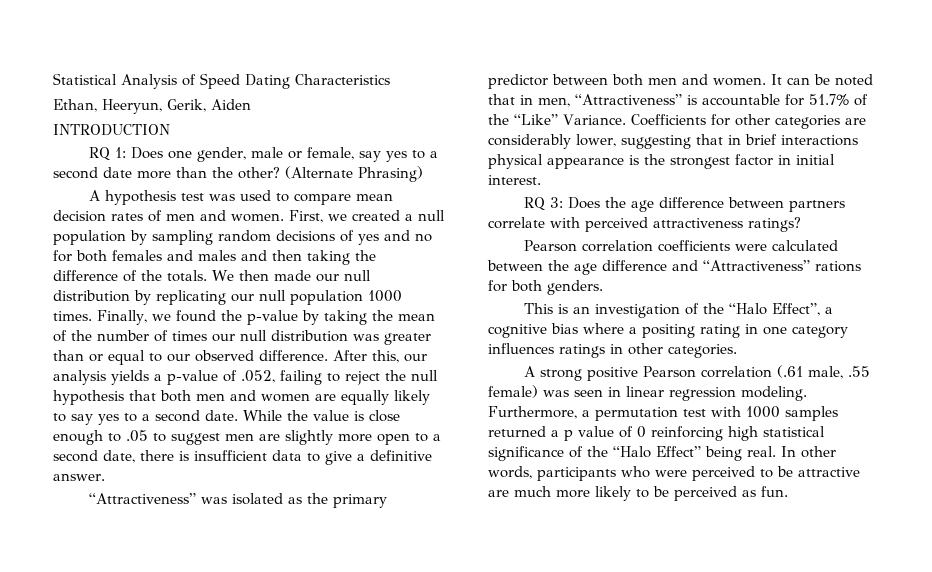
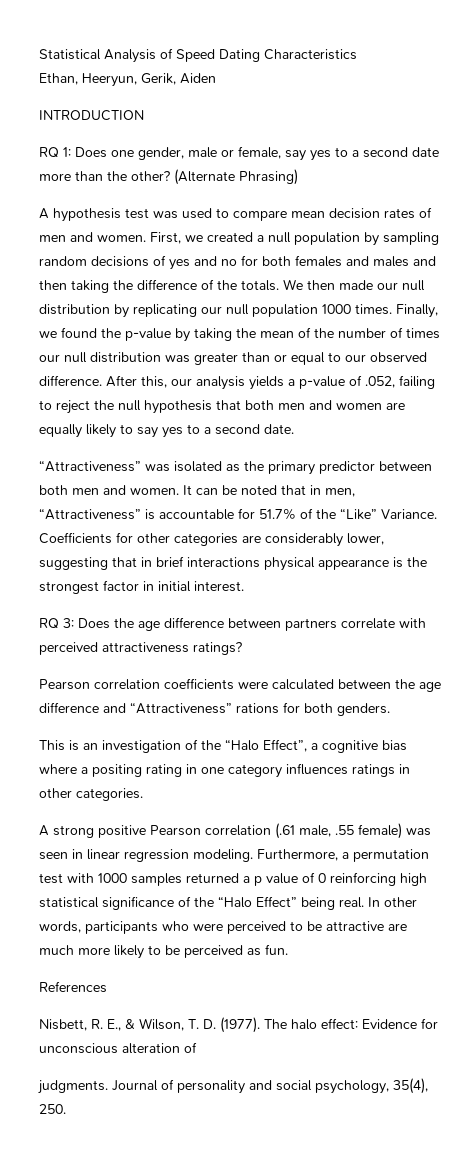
- While the value is close enough to .05 to suggest men are slightly more open to a second date, there is insufficient data to give a definitive answer.
+ References
+ Nisbett, R. E., & Wilson, T. D. (1977). The halo effect: Evidence for unconscious alteration of
+ judgments. Journal of personality and social psychology, 35(4), 250.

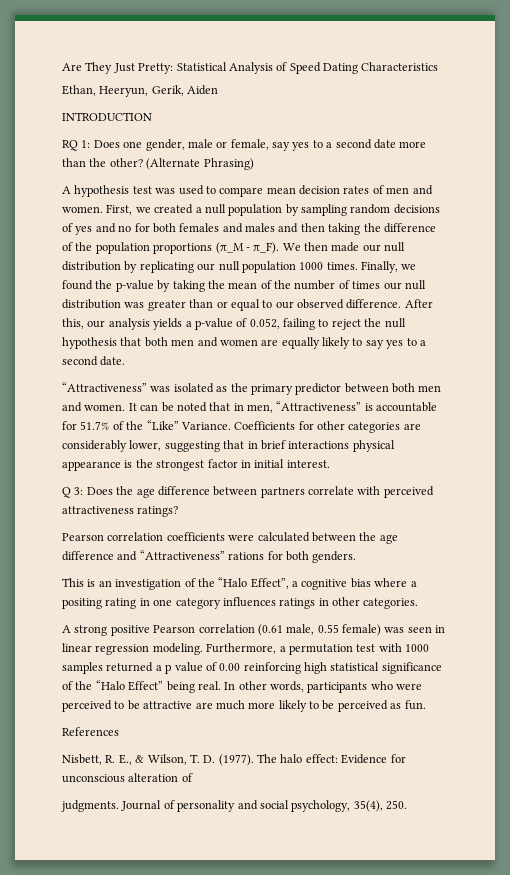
- Statistical Analysis of Speed Dating Characteristics
+ Are They Just Pretty: Statistical Analysis of Speed Dating Characteristics
- First, we created a null population by sampling random decisions of yes and no for both females and males and then taking the difference of the totals.
+ First, we created a null population by sampling random decisions of yes and no for both females and males and then taking the difference of the population proportions (π_M - π_F).
- After this, our analysis yields a p-value of .052, failing to reject the null hypothesis that both men and women are equally likely to say yes to a second date.
+ After this, our analysis yields a p-value of 0.052, failing to reject the null hypothesis that both men and women are equally likely to say yes to a second date.
- RQ 3: Does the age difference between partners correlate with perceived attractiveness ratings?
+ Q 3: Does the age difference between partners correlate with perceived attractiveness ratings?
- A strong positive Pearson correlation (.61 male, .55 female) was seen in linear regression modeling.
+ A strong positive Pearson correlation (0.61 male, 0.55 female) was seen in linear regression modeling.
- Furthermore, a permutation test with 1000 samples returned a p value of 0 reinforcing high statistical significance of the “Halo Effect” being real.
+ Furthermore, a permutation test with 1000 samples returned a p value of 0.00 reinforcing high statistical significance of the “Halo Effect” being real.

